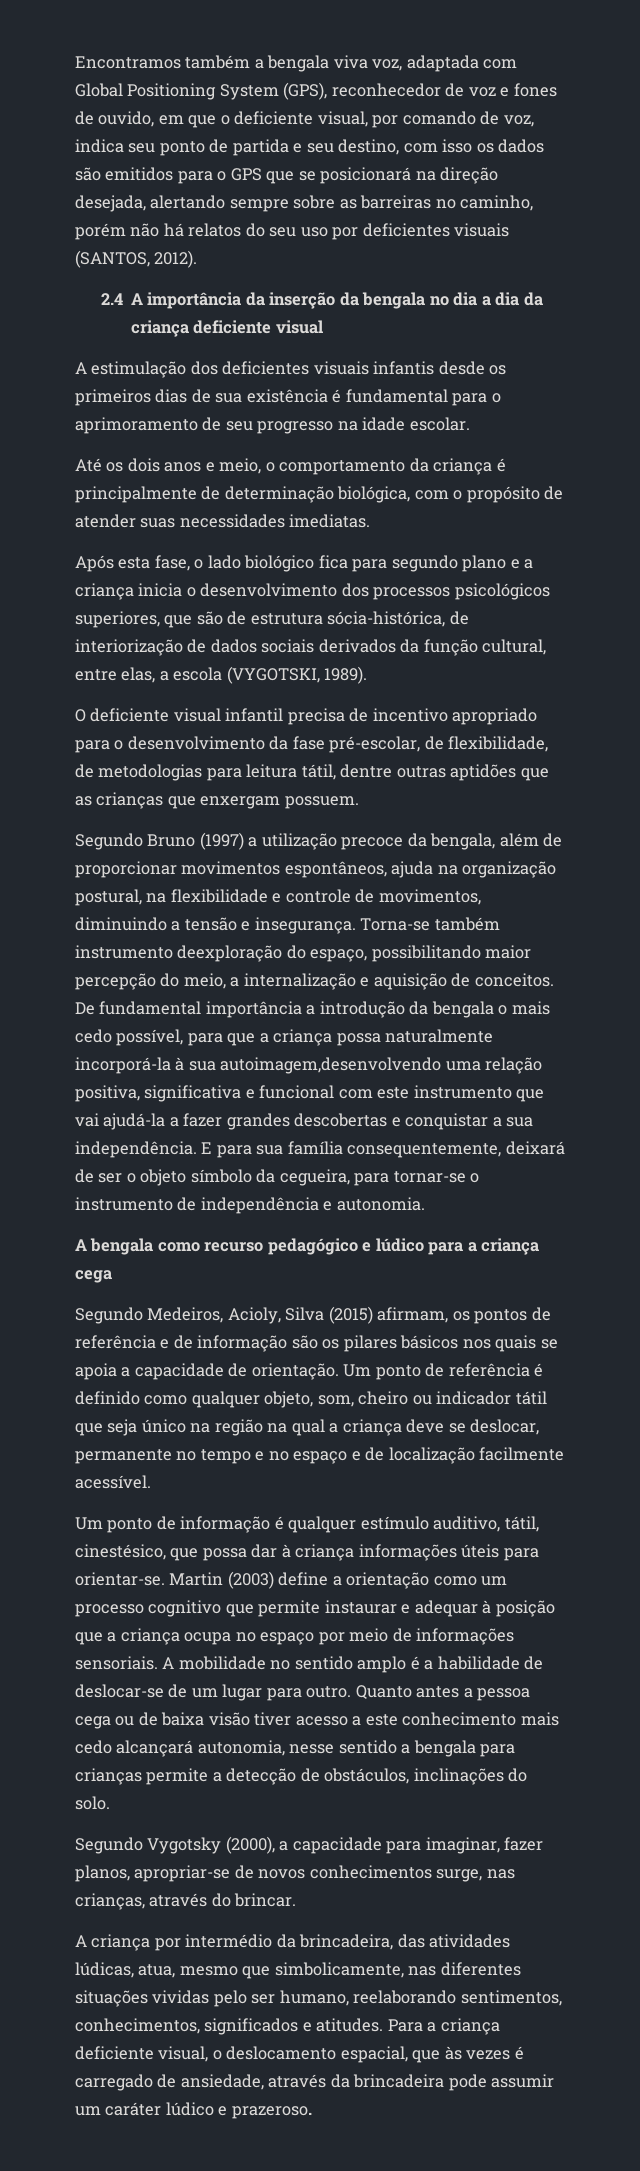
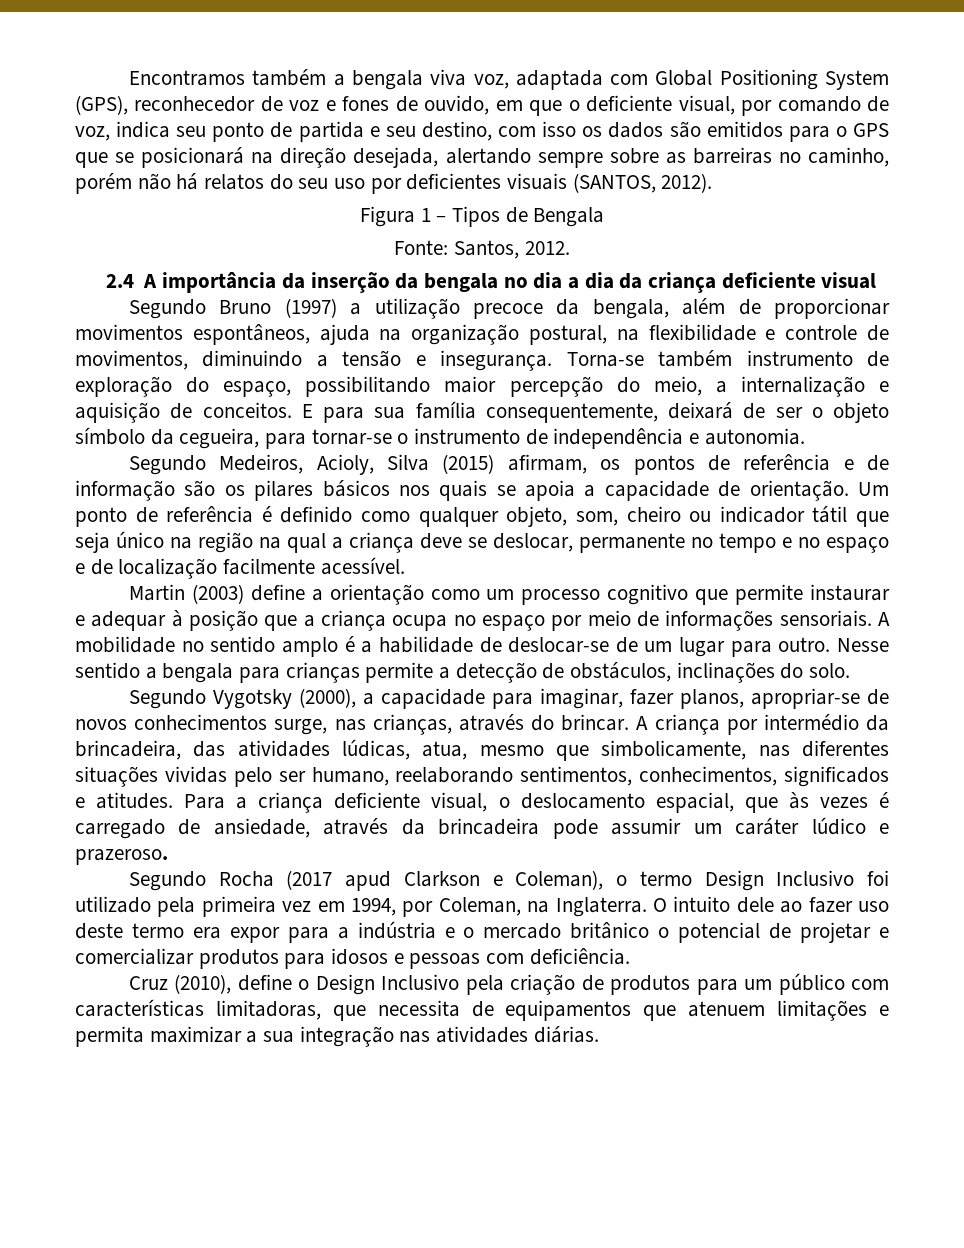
+ Figura 1 – Tipos de Bengala
+ Fonte: Santos, 2012.
- A estimulação dos deficientes visuais infantis desde os primeiros dias de sua existência é fundamental para o aprimoramento de seu progresso na idade escolar.
- Até os dois anos e meio, o comportamento da criança é principalmente de determinação biológica, com o propósito de atender suas necessidades imediatas.
- Após esta fase, o lado biológico fica para segundo plano e a criança inicia o desenvolvimento dos processos psicológicos superiores, que são de estrutura sócia-histórica, de interiorização de dados sociais derivados da função cultural, entre elas, a escola (VYGOTSKI, 1989).
- O deficiente visual infantil precisa de incentivo apropriado para o desenvolvimento da fase pré-escolar, de flexibilidade, de metodologias para leitura tátil, dentre outras aptidões que as crianças que enxergam possuem.
- Torna-se também instrumento deexploração do espaço, possibilitando maior percepção do meio, a internalização e aquisição de conceitos.
+ Torna-se também instrumento de exploração do espaço, possibilitando maior percepção do meio, a internalização e aquisição de conceitos.
- De fundamental importância a introdução da bengala o mais cedo possível, para que a criança possa naturalmente incorporá-la à sua autoimagem,desenvolvendo uma relação positiva, significativa e funcional com este instrumento que vai ajudá-la a fazer grandes descobertas e conquistar a sua independência.
- A bengala como recurso pedagógico e lúdico para a criança cega
- Um ponto de informação é qualquer estímulo auditivo, tátil, cinestésico, que possa dar à criança informações úteis para orientar-se.
- Quanto antes a pessoa cega ou de baixa visão tiver acesso a este conhecimento mais cedo alcançará autonomia, nesse sentido a bengala para crianças permite a detecção de obstáculos, inclinações do solo.
+ Nesse sentido a bengala para crianças permite a detecção de obstáculos, inclinações do solo.
- Segundo Vygotsky (2000), a capacidade para imaginar, fazer planos, apropriar-se de novos conhecimentos surge, nas crianças, através do brincar.
- A criança por intermédio da brincadeira, das atividades lúdicas, atua, mesmo que simbolicamente, nas diferentes situações vividas pelo ser humano, reelaborando sentimentos, conhecimentos, significados e atitudes.
+ Segundo Vygotsky (2000), a capacidade para imaginar, fazer planos, apropriar-se de novos conhecimentos surge, nas crianças, através do brincar. A criança por intermédio da brincadeira, das atividades lúdicas, atua, mesmo que simbolicamente, nas diferentes situações vividas pelo ser humano, reelaborando sentimentos, conhecimentos, significados e atitudes.
+ Segundo Rocha (2017 apud Clarkson e Coleman), o termo Design Inclusivo foi utilizado pela primeira vez em 1994, por Coleman, na Inglaterra. O intuito dele ao fazer uso deste termo era expor para a indústria e o mercado britânico o potencial de projetar e comercializar produtos para idosos e pessoas com deficiência.
+ Cruz (2010), define o Design Inclusivo pela criação de produtos para um público com características limitadoras, que necessita de equipamentos que atenuem limitações e permita maximizar a sua integração nas atividades diárias.

